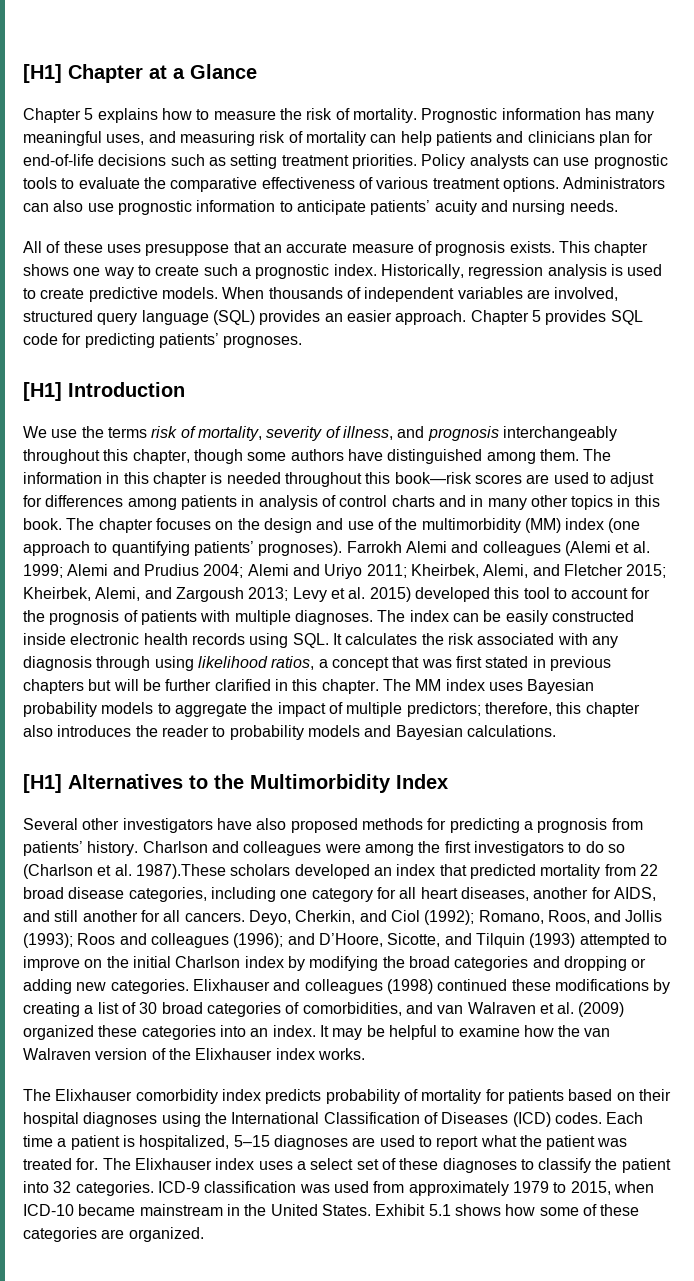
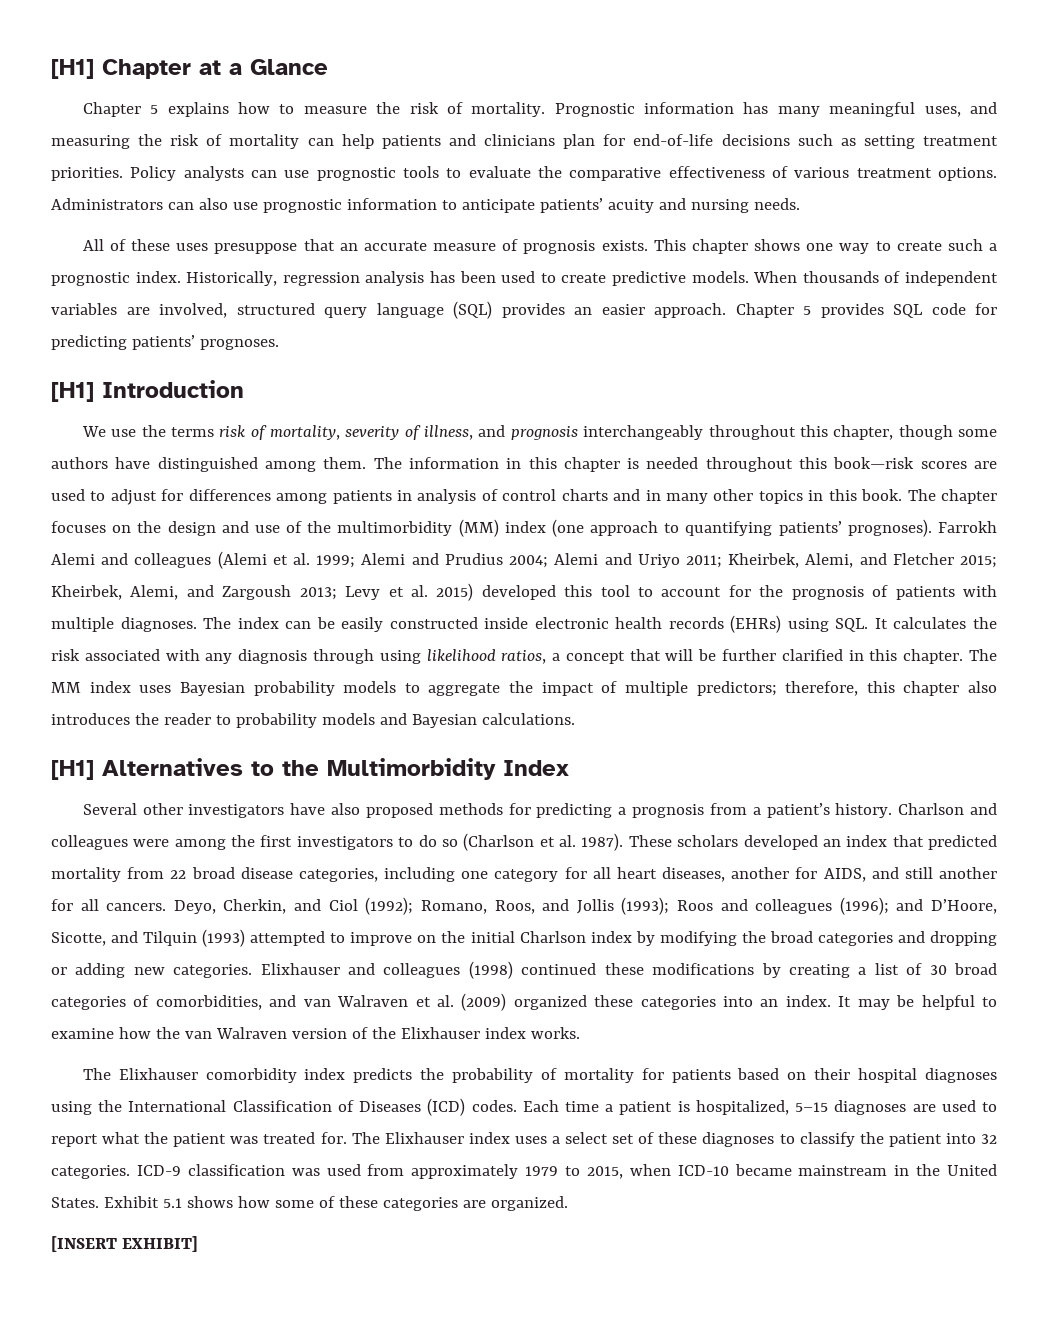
- Prognostic information has many meaningful uses, and measuring risk of mortality can help patients and clinicians plan for end-of-life decisions such as setting treatment priorities.
+ Prognostic information has many meaningful uses, and measuring the risk of mortality can help patients and clinicians plan for end-of-life decisions such as setting treatment priorities.
- Historically, regression analysis is used to create predictive models.
+ Historically, regression analysis has been used to create predictive models.
- The index can be easily constructed inside electronic health records using SQL. It calculates the risk associated with any diagnosis through using likelihood ratios, a concept that was first stated in previous chapters but will be further clarified in this chapter.
+ The index can be easily constructed inside electronic health records (EHRs) using SQL. It calculates the risk associated with any diagnosis through using likelihood ratios, a concept that will be further clarified in this chapter.
- Several other investigators have also proposed methods for predicting a prognosis from patients’ history.
+ Several other investigators have also proposed methods for predicting a prognosis from a patient’s history.
- Charlson and colleagues were among the first investigators to do so (Charlson et al. 1987).These scholars developed an index that predicted mortality from 22 broad disease categories, including one category for all heart diseases, another for AIDS, and still another for all cancers.
+ Charlson and colleagues were among the first investigators to do so (Charlson et al. 1987). These scholars developed an index that predicted mortality from 22 broad disease categories, including one category for all heart diseases, another for AIDS, and still another for all cancers.
- The Elixhauser comorbidity index predicts probability of mortality for patients based on their hospital diagnoses using the International Classification of Diseases (ICD) codes.
+ The Elixhauser comorbidity index predicts the probability of mortality for patients based on their hospital diagnoses using the International Classification of Diseases (ICD) codes.
+ [INSERT EXHIBIT]

